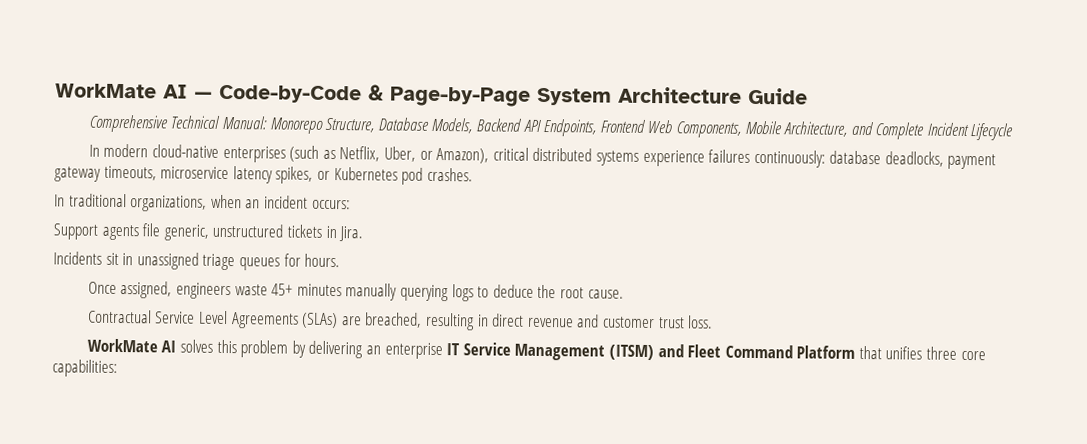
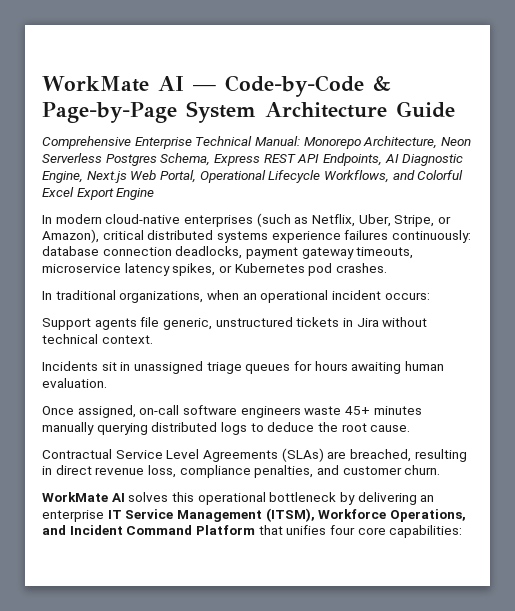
- Comprehensive Technical Manual: Monorepo Structure, Database Models, Backend API Endpoints, Frontend Web Components, Mobile Architecture, and Complete Incident Lifecycle
+ Comprehensive Enterprise Technical Manual: Monorepo Architecture, Neon Serverless Postgres Schema, Express REST API Endpoints, AI Diagnostic Engine, Next.js Web Portal, Operational Lifecycle Workflows, and Colorful Excel Export Engine
- In modern cloud-native enterprises (such as Netflix, Uber, or Amazon), critical distributed systems experience failures continuously: database deadlocks, payment gateway timeouts, microservice latency spikes, or Kubernetes pod crashes.
+ In modern cloud-native enterprises (such as Netflix, Uber, Stripe, or Amazon), critical distributed systems experience failures continuously: database connection deadlocks, payment gateway timeouts, microservice latency spikes, or Kubernetes pod crashes.
- In traditional organizations, when an incident occurs:
+ In traditional organizations, when an operational incident occurs:
- Support agents file generic, unstructured tickets in Jira.
+ Support agents file generic, unstructured tickets in Jira without technical context.
- Incidents sit in unassigned triage queues for hours.
+ Incidents sit in unassigned triage queues for hours awaiting human evaluation.
- Once assigned, engineers waste 45+ minutes manually querying logs to deduce the root cause.
+ Once assigned, on-call software engineers waste 45+ minutes manually querying distributed logs to deduce the root cause.
- Contractual Service Level Agreements (SLAs) are breached, resulting in direct revenue and customer trust loss.
+ Contractual Service Level Agreements (SLAs) are breached, resulting in direct revenue loss, compliance penalties, and customer churn.
- WorkMate AI solves this problem by delivering an enterprise IT Service Management (ITSM) and Fleet Command Platform that unifies three core capabilities:
+ WorkMate AI solves this operational bottleneck by delivering an enterprise IT Service Management (ITSM), Workforce Operations, and Incident Command Platform that unifies four core capabilities:

